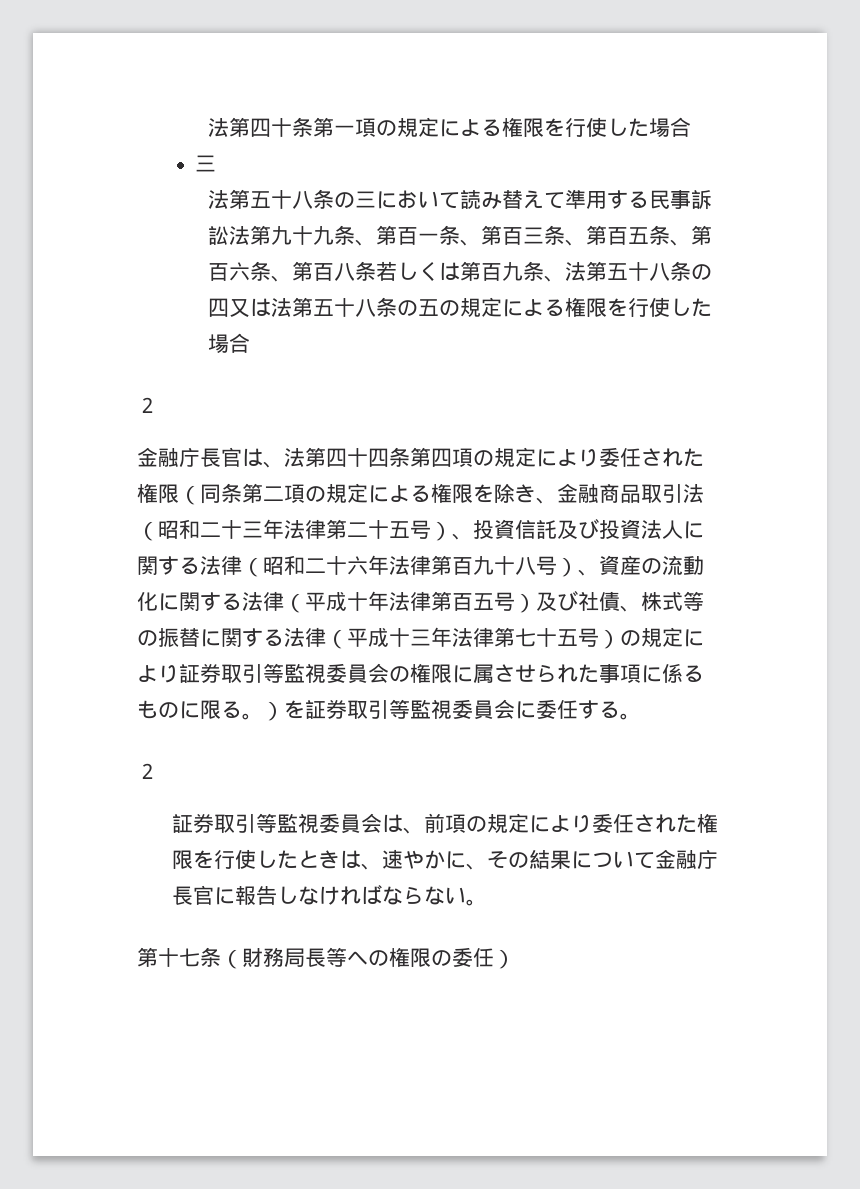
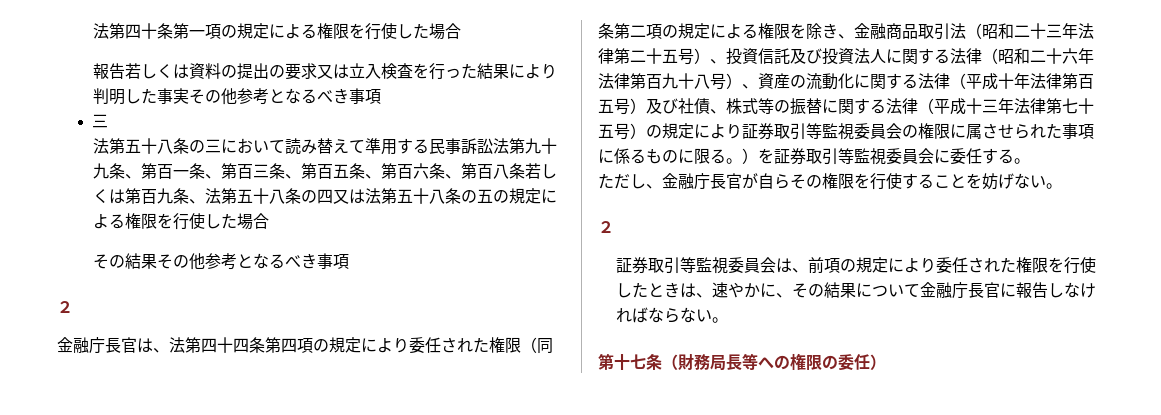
+ 報告若しくは資料の提出の要求又は立入検査を行った結果により判明した事実その他参考となるべき事項
+ その結果その他参考となるべき事項
+ ただし、金融庁長官が自らその権限を行使することを妨げない。

